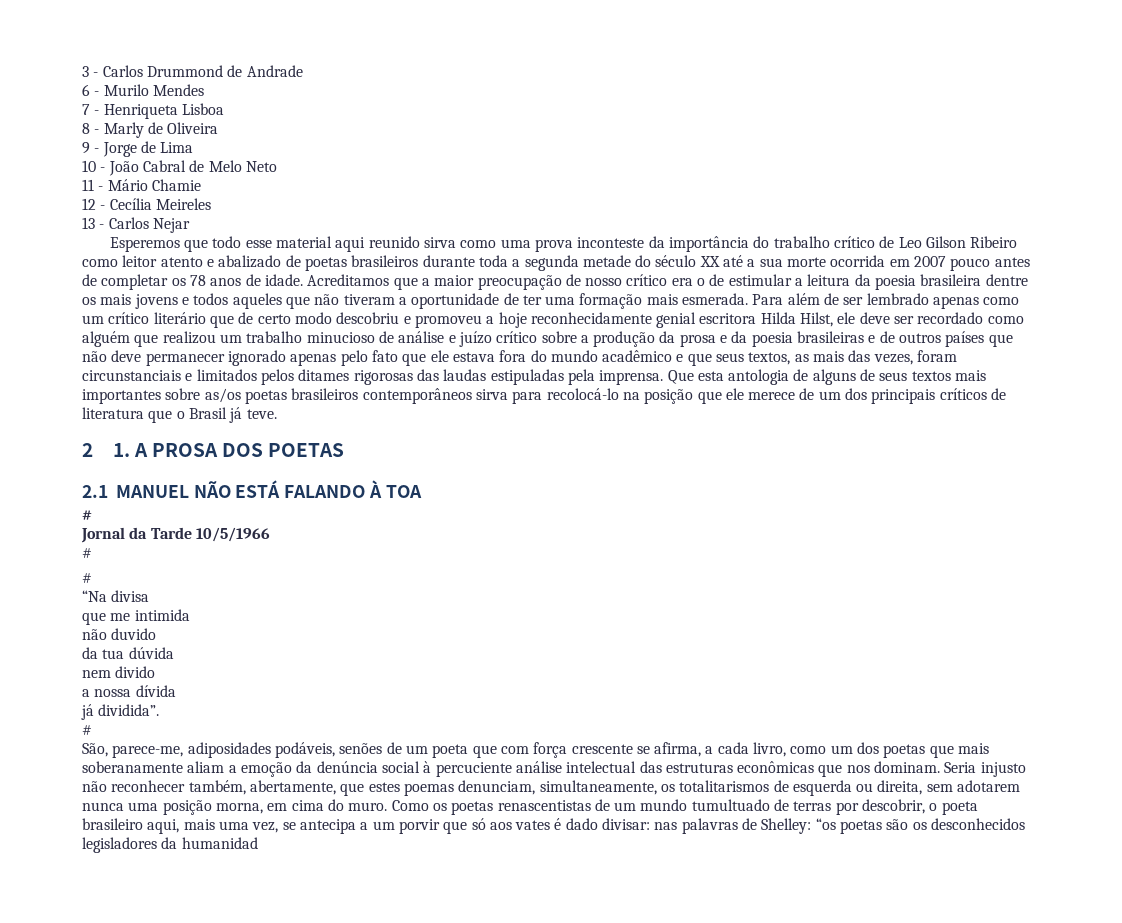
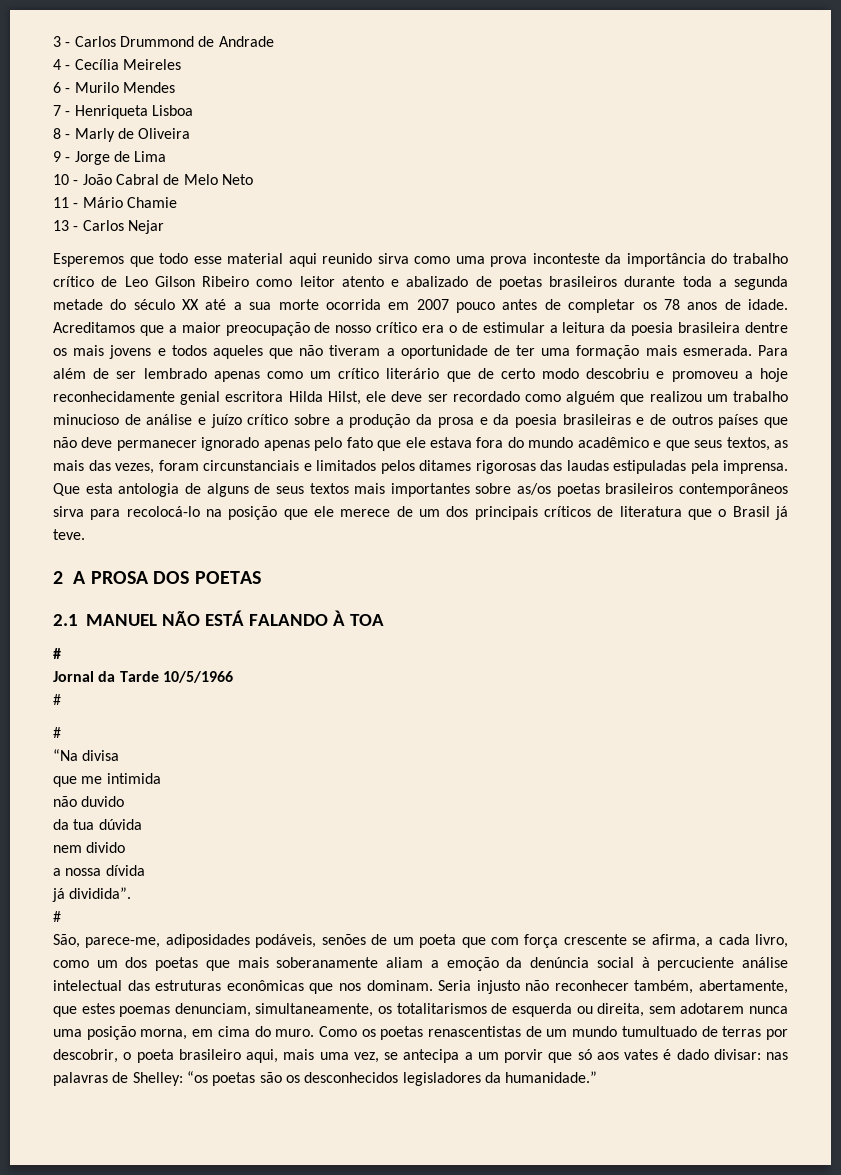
+ 4 - Cecília Meireles
- 12 - Cecília Meireles
- 2 1. A PROSA DOS POETAS
+ 2 A PROSA DOS POETAS
- Como os poetas renascentistas de um mundo tumultuado de terras por descobrir, o poeta brasileiro aqui, mais uma vez, se antecipa a um porvir que só aos vates é dado divisar: nas palavras de Shelley: “os poetas são os desconhecidos legisladores da humanidad
+ Como os poetas renascentistas de um mundo tumultuado de terras por descobrir, o poeta brasileiro aqui, mais uma vez, se antecipa a um porvir que só aos vates é dado divisar: nas palavras de Shelley: “os poetas são os desconhecidos legisladores da humanidade.”

